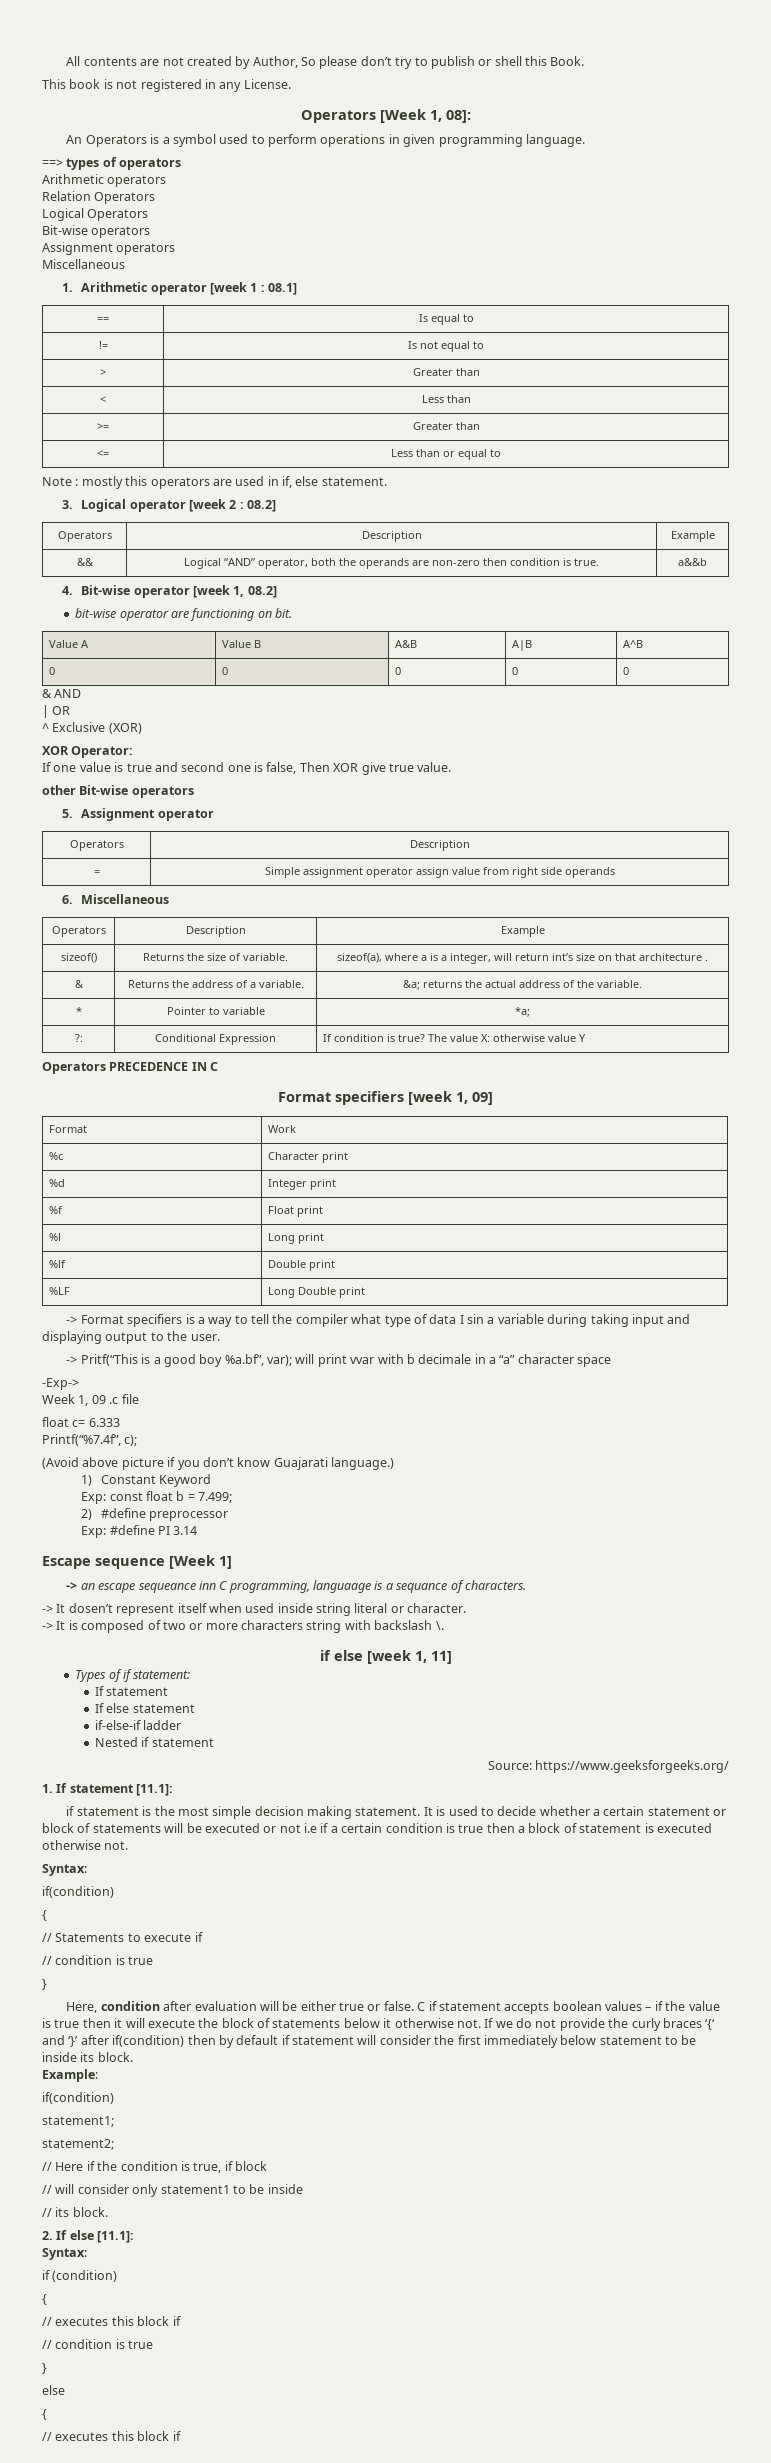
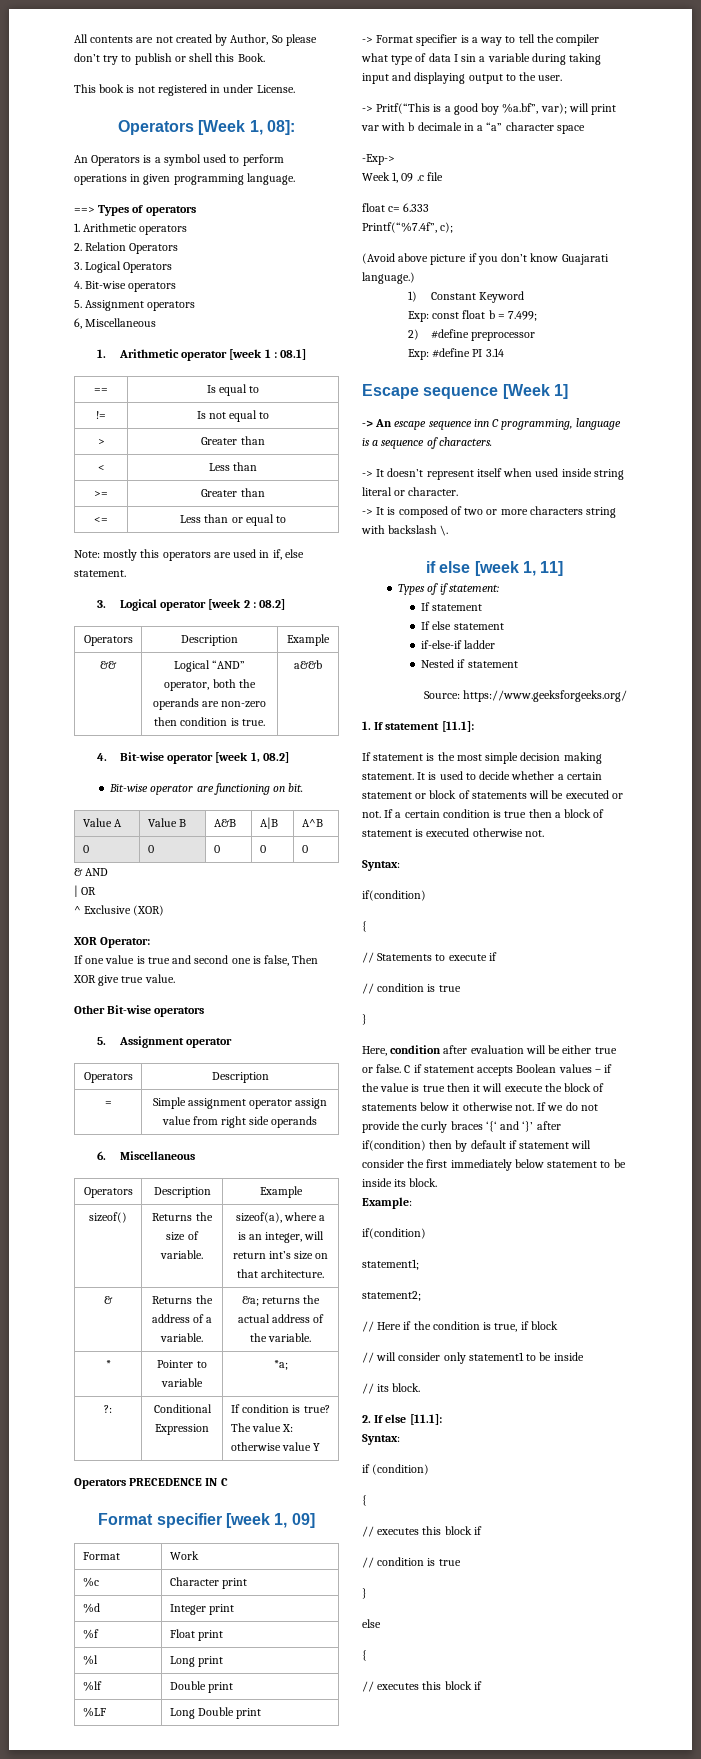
- This book is not registered in any License.
+ This book is not registered in under License.
- ==> types of operators
+ ==> Types of operators
- Arithmetic operators
+ 1. Arithmetic operators
- Relation Operators
+ 2. Relation Operators
- Logical Operators
- Bit-wise operators
- Assignment operators
- Miscellaneous
+ 3. Logical Operators
+ 4. Bit-wise operators
+ 5. Assignment operators
+ 6, Miscellaneous
- Note : mostly this operators are used in if, else statement.
+ Note: mostly this operators are used in if, else statement.
- bit-wise operator are functioning on bit.
+ Bit-wise operator are functioning on bit.
- other Bit-wise operators
+ Other Bit-wise operators
- sizeof() | Returns the size of variable. | sizeof(a), where a is a integer, will return int’s size on that architecture .
+ sizeof() | Returns the size of variable. | sizeof(a), where a is an integer, will return int’s size on that architecture.
- Format specifiers [week 1, 09]
+ Format specifier [week 1, 09]
- -> Format specifiers is a way to tell the compiler what type of data I sin a variable during taking input and displaying output to the user.
+ -> Format specifier is a way to tell the compiler what type of data I sin a variable during taking input and displaying output to the user.
- -> Pritf(“This is a good boy %a.bf”, var); will print vvar with b decimale in a “a” character space
+ -> Pritf(“This is a good boy %a.bf”, var); will print var with b decimale in a “a” character space
- -> an escape sequeance inn C programming, languaage is a sequance of characters.
+ -> An escape sequence inn C programming, language is a sequence of characters.
- -> It dosen’t represent itself when used inside string literal or character.
+ -> It doesn’t represent itself when used inside string literal or character.
- if statement is the most simple decision making statement.
+ If statement is the most simple decision making statement.
- It is used to decide whether a certain statement or block of statements will be executed or not i.e if a certain condition is true then a block of statement is executed otherwise not.
+ It is used to decide whether a certain statement or block of statements will be executed or not. If a certain condition is true then a block of statement is executed otherwise not.
- C if statement accepts boolean values – if the value is true then it will execute the block of statements below it otherwise not.
+ C if statement accepts Boolean values – if the value is true then it will execute the block of statements below it otherwise not.

